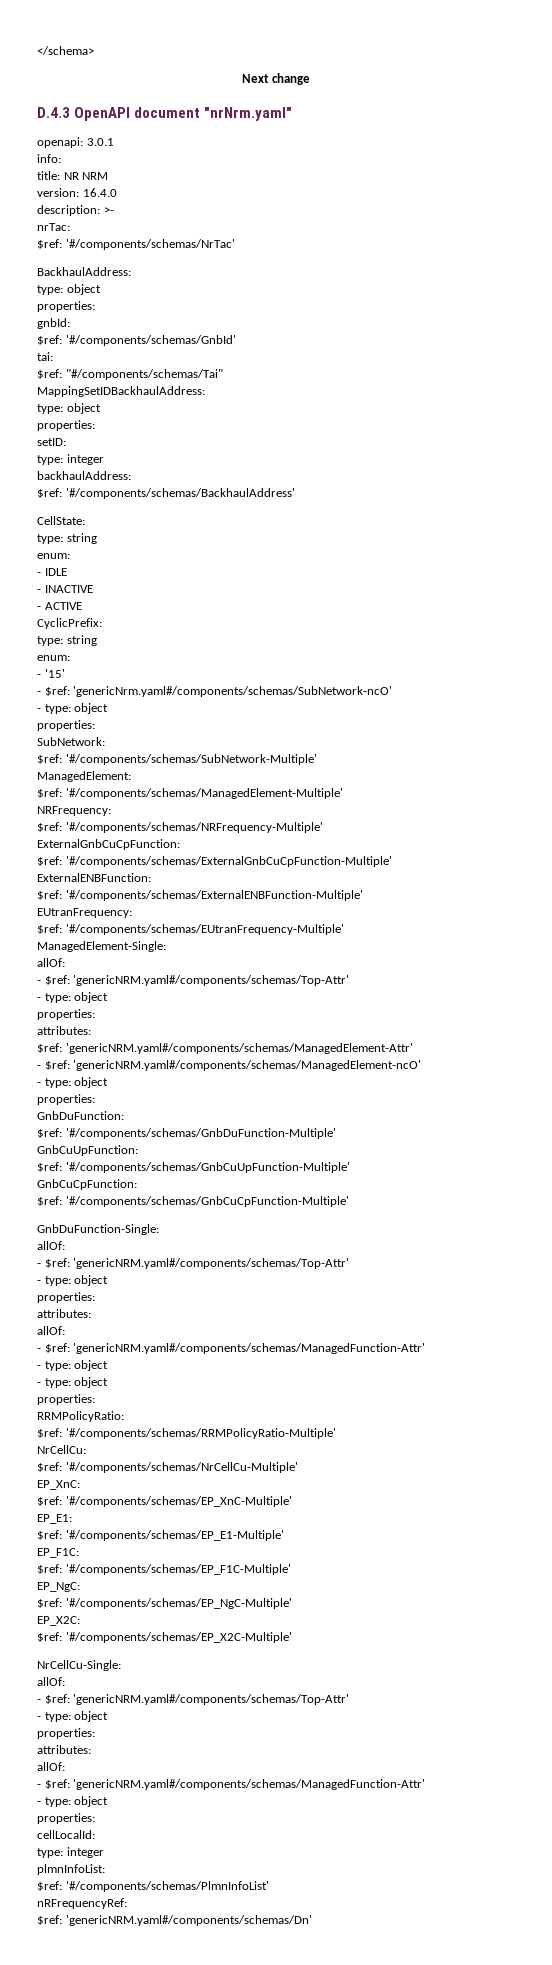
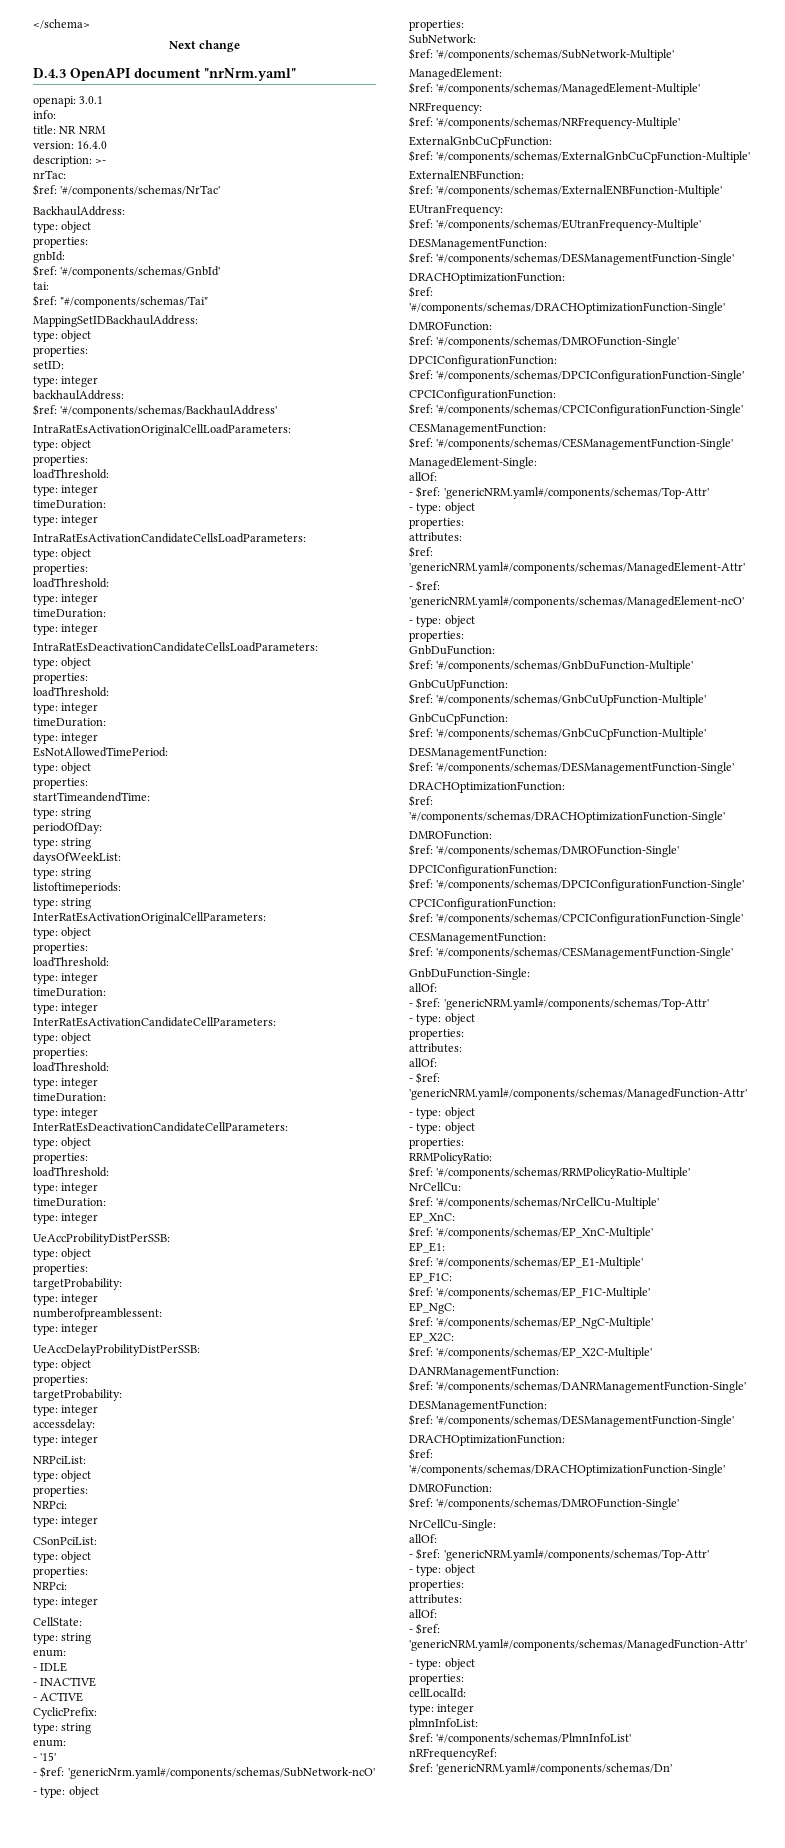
+ IntraRatEsActivationOriginalCellLoadParameters:
+ type: object
+ properties:
+ loadThreshold:
+ type: integer
+ timeDuration:
+ type: integer
+ IntraRatEsActivationCandidateCellsLoadParameters:
+ type: object
+ properties:
+ loadThreshold:
+ type: integer
+ timeDuration:
+ type: integer
+ IntraRatEsDeactivationCandidateCellsLoadParameters:
+ type: object
+ properties:
+ loadThreshold:
+ type: integer
+ timeDuration:
+ type: integer
+ EsNotAllowedTimePeriod:
+ type: object
+ properties:
+ startTimeandendTime:
+ type: string
+ periodOfDay:
+ type: string
+ daysOfWeekList:
+ type: string
+ listoftimeperiods:
+ type: string
+ InterRatEsActivationOriginalCellParameters:
+ type: object
+ properties:
+ loadThreshold:
+ type: integer
+ timeDuration:
+ type: integer
+ InterRatEsActivationCandidateCellParameters:
+ type: object
+ properties:
+ loadThreshold:
+ type: integer
+ timeDuration:
+ type: integer
+ InterRatEsDeactivationCandidateCellParameters:
+ type: object
+ properties:
+ loadThreshold:
+ type: integer
+ timeDuration:
+ type: integer
+ UeAccProbilityDistPerSSB:
+ type: object
+ properties:
+ targetProbability:
+ type: integer
+ numberofpreamblessent:
+ type: integer
+ UeAccDelayProbilityDistPerSSB:
+ type: object
+ properties:
+ targetProbability:
+ type: integer
+ accessdelay:
+ type: integer
+ NRPciList:
+ type: object
+ properties:
+ NRPci:
+ type: integer
+ CSonPciList:
+ type: object
+ properties:
+ NRPci:
+ type: integer
  $ref: '#/components/schemas/EUtranFrequency-Multiple'
+ DESManagementFunction:
+ $ref: '#/components/schemas/DESManagementFunction-Single'
+ DRACHOptimizationFunction:
+ $ref: '#/components/schemas/DRACHOptimizationFunction-Single'
+ DMROFunction:
+ $ref: '#/components/schemas/DMROFunction-Single'
+ DPCIConfigurationFunction:
+ $ref: '#/components/schemas/DPCIConfigurationFunction-Single'
+ CPCIConfigurationFunction:
+ $ref: '#/components/schemas/CPCIConfigurationFunction-Single'
+ CESManagementFunction:
+ $ref: '#/components/schemas/CESManagementFunction-Single'
  $ref: '#/components/schemas/GnbCuCpFunction-Multiple'
+ DESManagementFunction:
+ $ref: '#/components/schemas/DESManagementFunction-Single'
+ DRACHOptimizationFunction:
+ $ref: '#/components/schemas/DRACHOptimizationFunction-Single'
+ DMROFunction:
+ $ref: '#/components/schemas/DMROFunction-Single'
+ DPCIConfigurationFunction:
+ $ref: '#/components/schemas/DPCIConfigurationFunction-Single'
+ CPCIConfigurationFunction:
+ $ref: '#/components/schemas/CPCIConfigurationFunction-Single'
+ CESManagementFunction:
+ $ref: '#/components/schemas/CESManagementFunction-Single'
+ DANRManagementFunction:
+ $ref: '#/components/schemas/DANRManagementFunction-Single'
+ DESManagementFunction:
+ $ref: '#/components/schemas/DESManagementFunction-Single'
+ DRACHOptimizationFunction:
+ $ref: '#/components/schemas/DRACHOptimizationFunction-Single'
+ DMROFunction:
+ $ref: '#/components/schemas/DMROFunction-Single'

